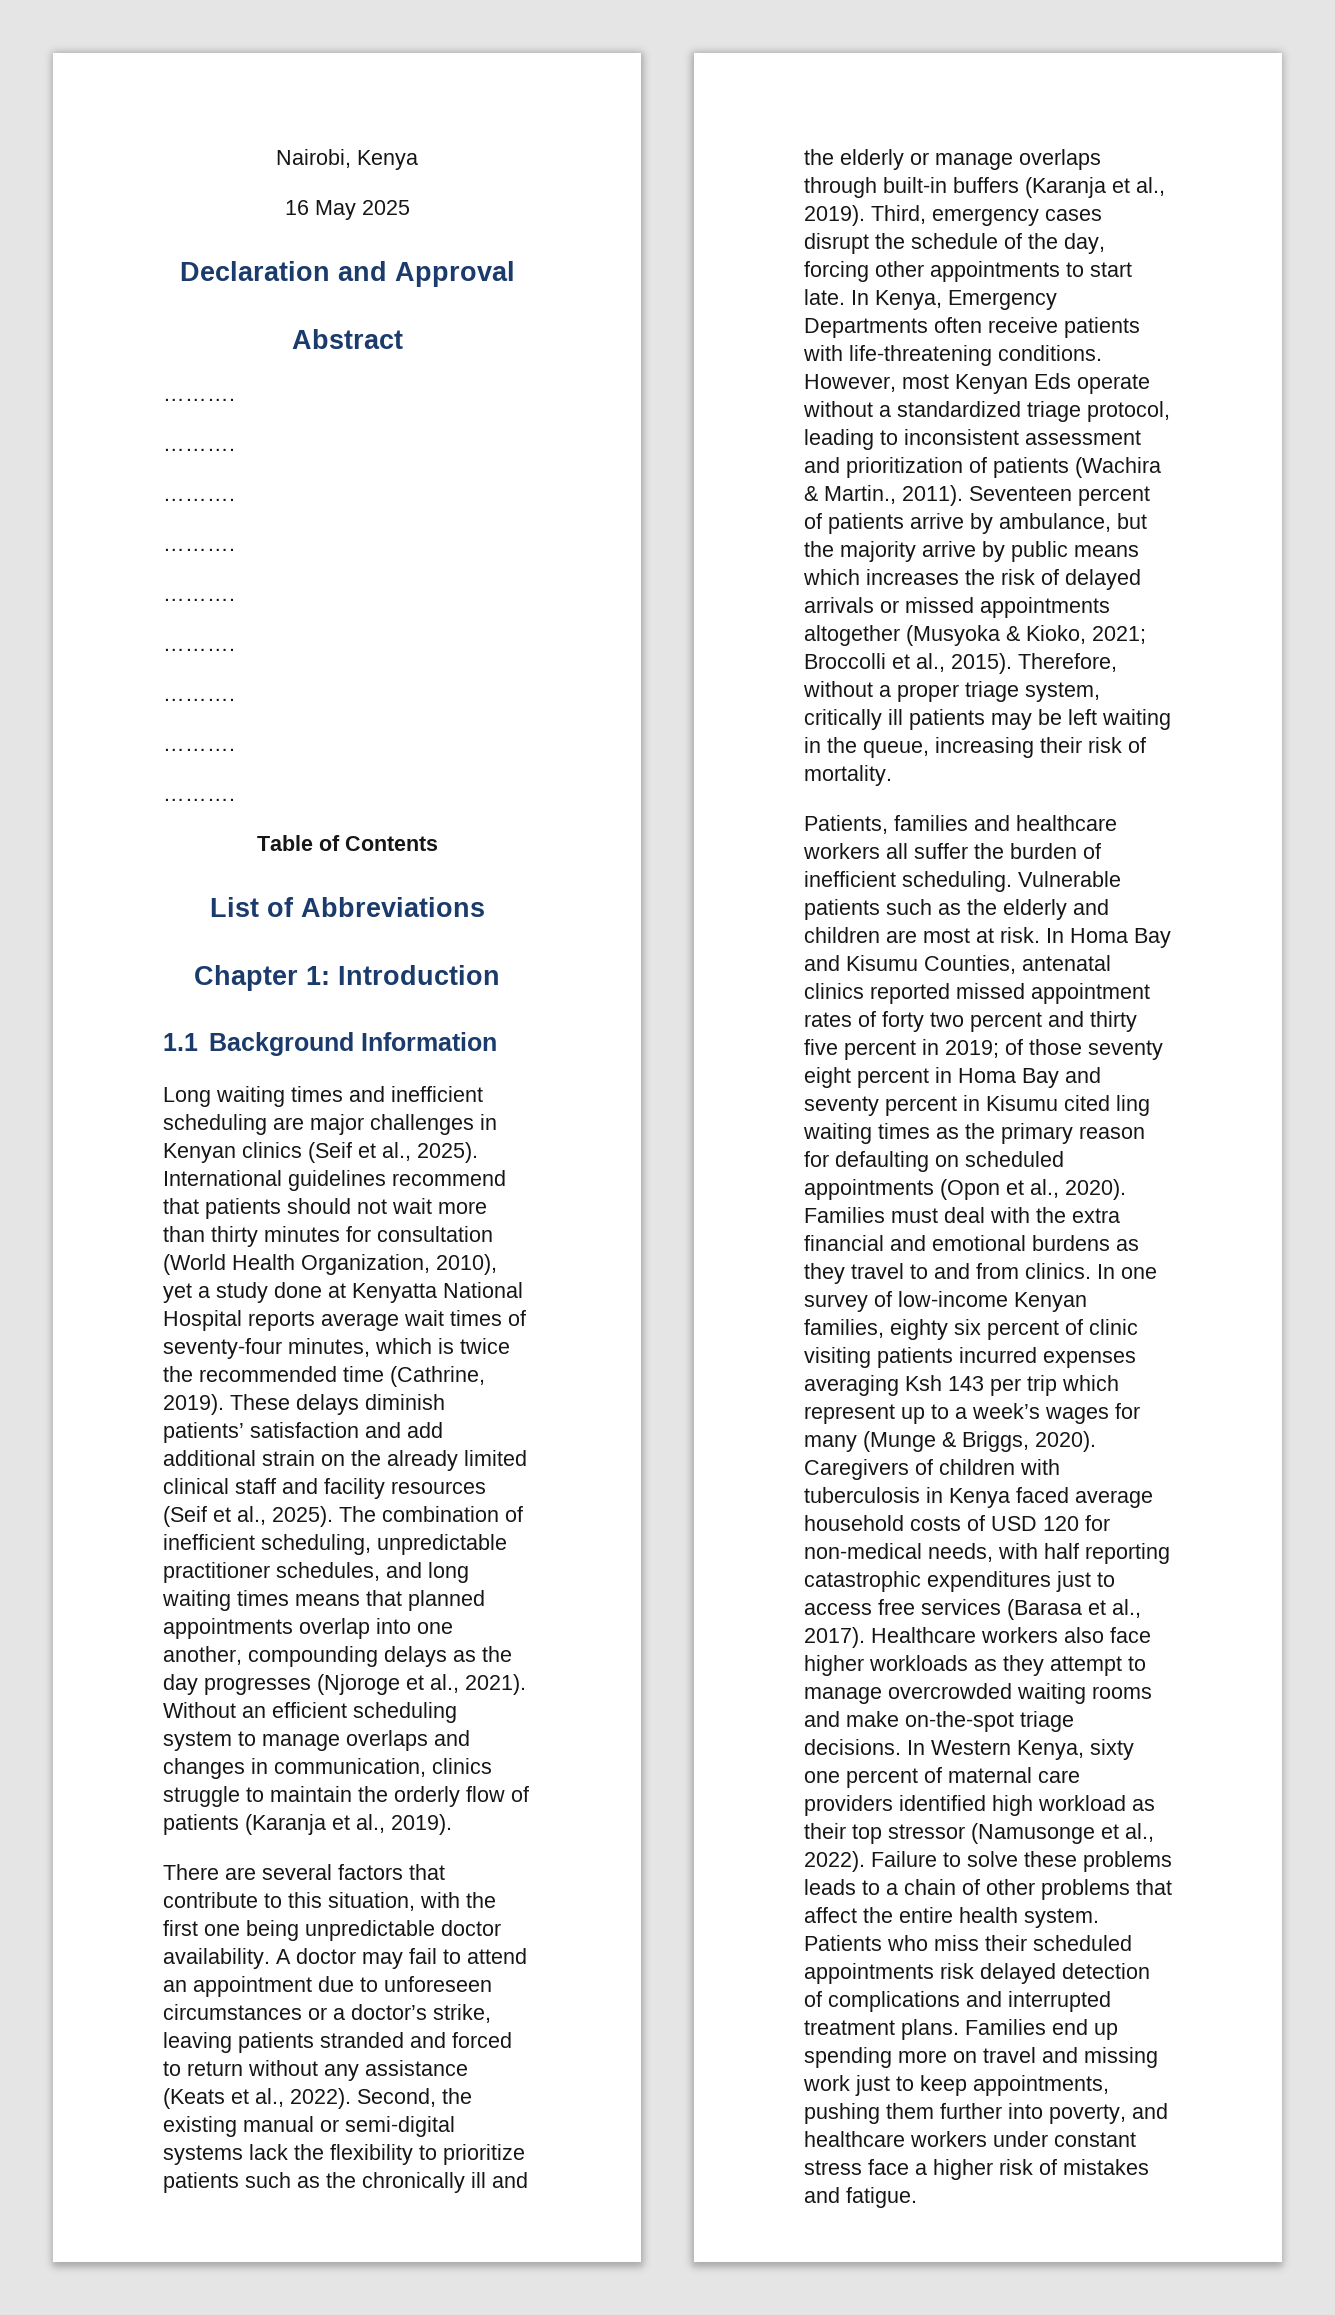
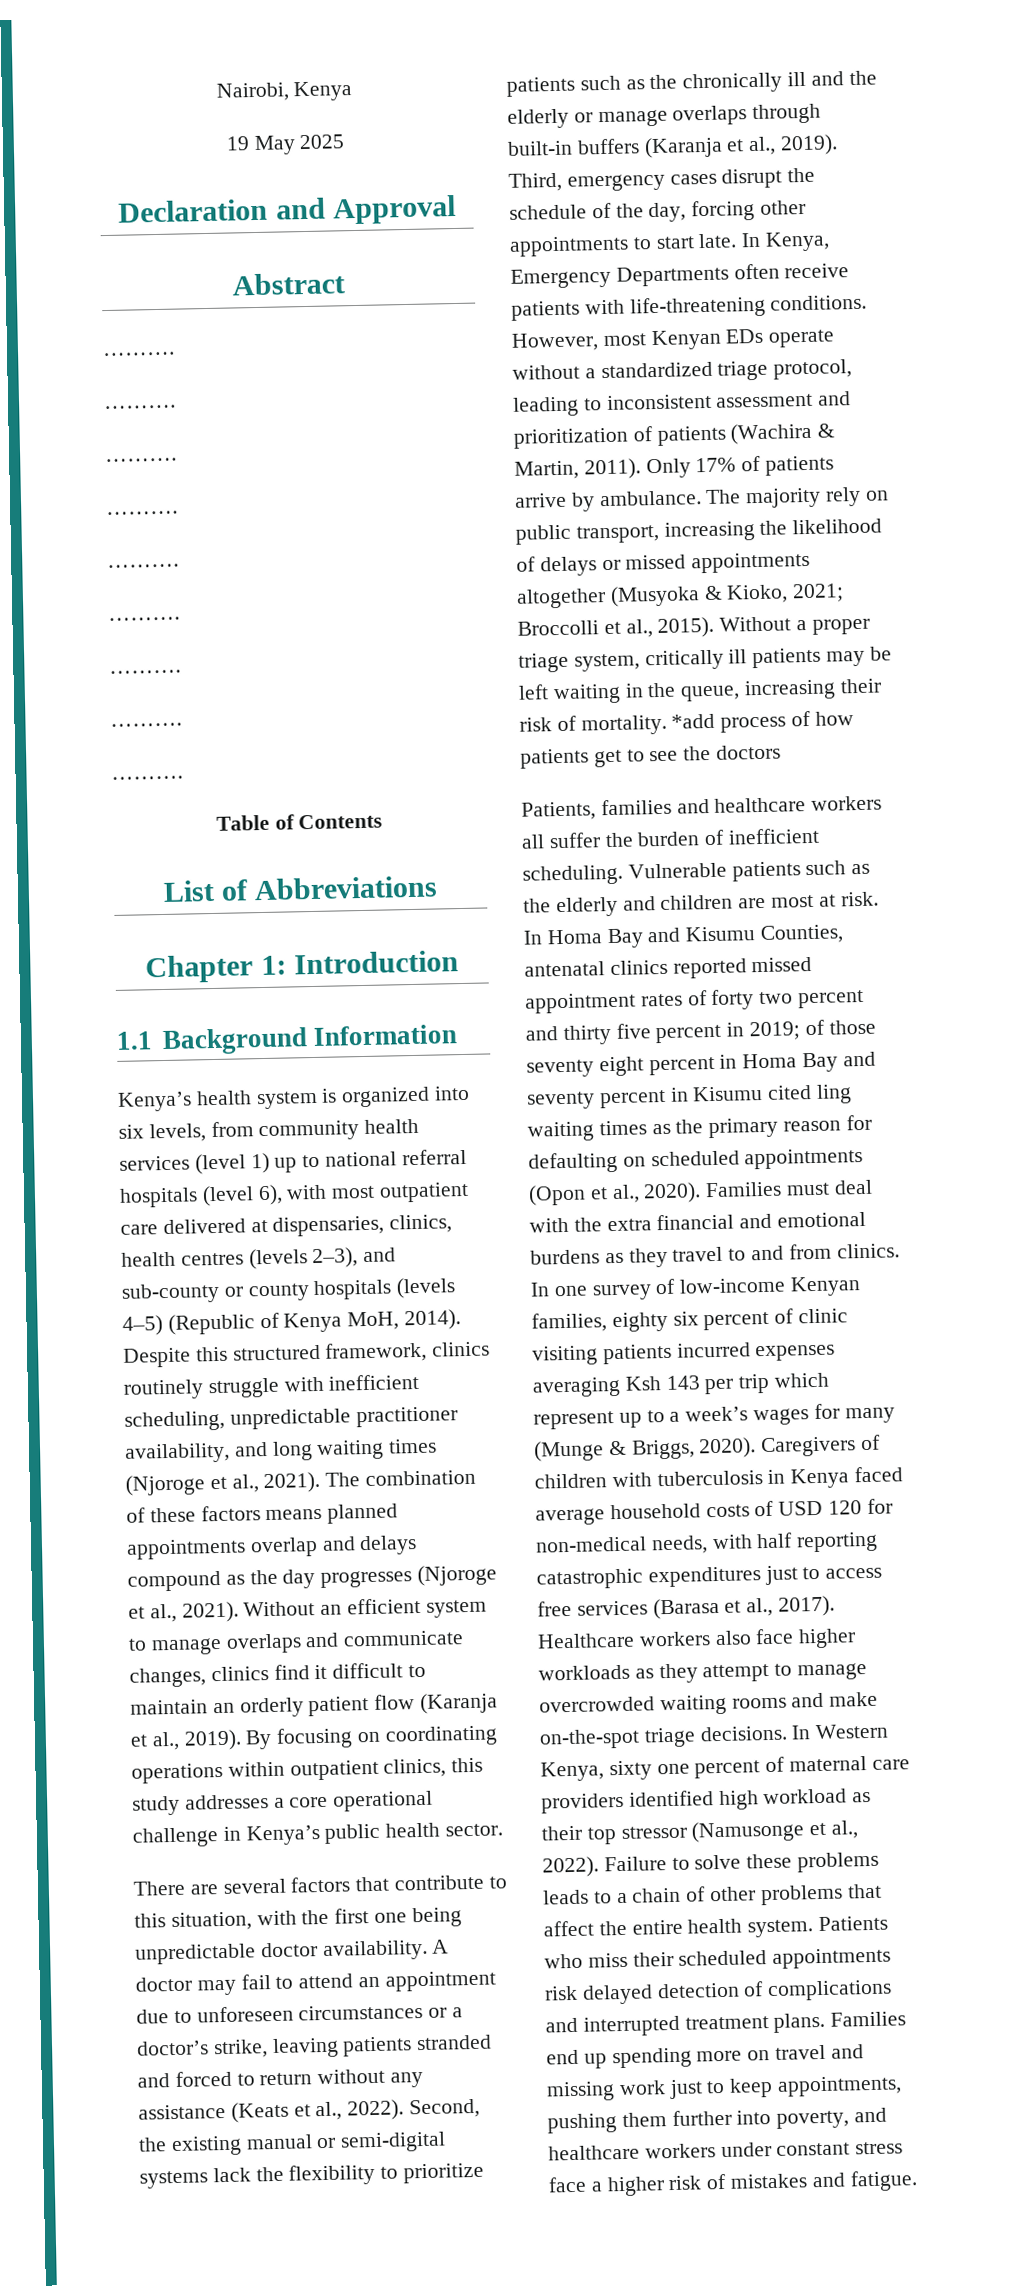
- 16 May 2025
+ 19 May 2025
- Long waiting times and inefficient scheduling are major challenges in Kenyan clinics (Seif et al., 2025). International guidelines recommend that patients should not wait more than thirty minutes for consultation (World Health Organization, 2010), yet a study done at Kenyatta National Hospital reports average wait times of seventy-four minutes, which is twice the recommended time (Cathrine, 2019). These delays diminish patients’ satisfaction and add additional strain on the already limited clinical staff and facility resources (Seif et al., 2025). The combination of inefficient scheduling, unpredictable practitioner schedules, and long waiting times means that planned appointments overlap into one another, compounding delays as the day progresses (Njoroge et al., 2021).
+ Kenya’s health system is organized into six levels, from community health services (level 1) up to national referral hospitals (level 6), with most outpatient care delivered at dispensaries, clinics, health centres (levels 2–3), and sub-county or county hospitals (levels 4–5) (Republic of Kenya MoH, 2014). Despite this structured framework, clinics routinely struggle with inefficient scheduling, unpredictable practitioner availability, and long waiting times (Njoroge et al., 2021). The combination of these factors means planned appointments overlap and delays compound as the day progresses (Njoroge et al., 2021).
- Without an efficient scheduling system to manage overlaps and changes in communication, clinics struggle to maintain the orderly flow of patients (Karanja et al., 2019).
+ Without an efficient system to manage overlaps and communicate changes, clinics find it difficult to maintain an orderly patient flow (Karanja et al., 2019). By focusing on coordinating operations within outpatient clinics, this study addresses a core operational challenge in Kenya’s public health sector.
- However, most Kenyan Eds operate without a standardized triage protocol, leading to inconsistent assessment and prioritization of patients (Wachira & Martin., 2011). Seventeen percent of patients arrive by ambulance, but the majority arrive by public means which increases the risk of delayed arrivals or missed appointments altogether (Musyoka & Kioko, 2021; Broccolli et al., 2015).
+ However, most Kenyan EDs operate without a standardized triage protocol, leading to inconsistent assessment and prioritization of patients (Wachira & Martin, 2011). Only 17% of patients arrive by ambulance. The majority rely on public transport, increasing the likelihood of delays or missed appointments altogether (Musyoka & Kioko, 2021; Broccolli et al., 2015).
- Therefore, without a proper triage system, critically ill patients may be left waiting in the queue, increasing their risk of mortality.
+ Without a proper triage system, critically ill patients may be left waiting in the queue, increasing their risk of mortality. *add process of how patients get to see the doctors

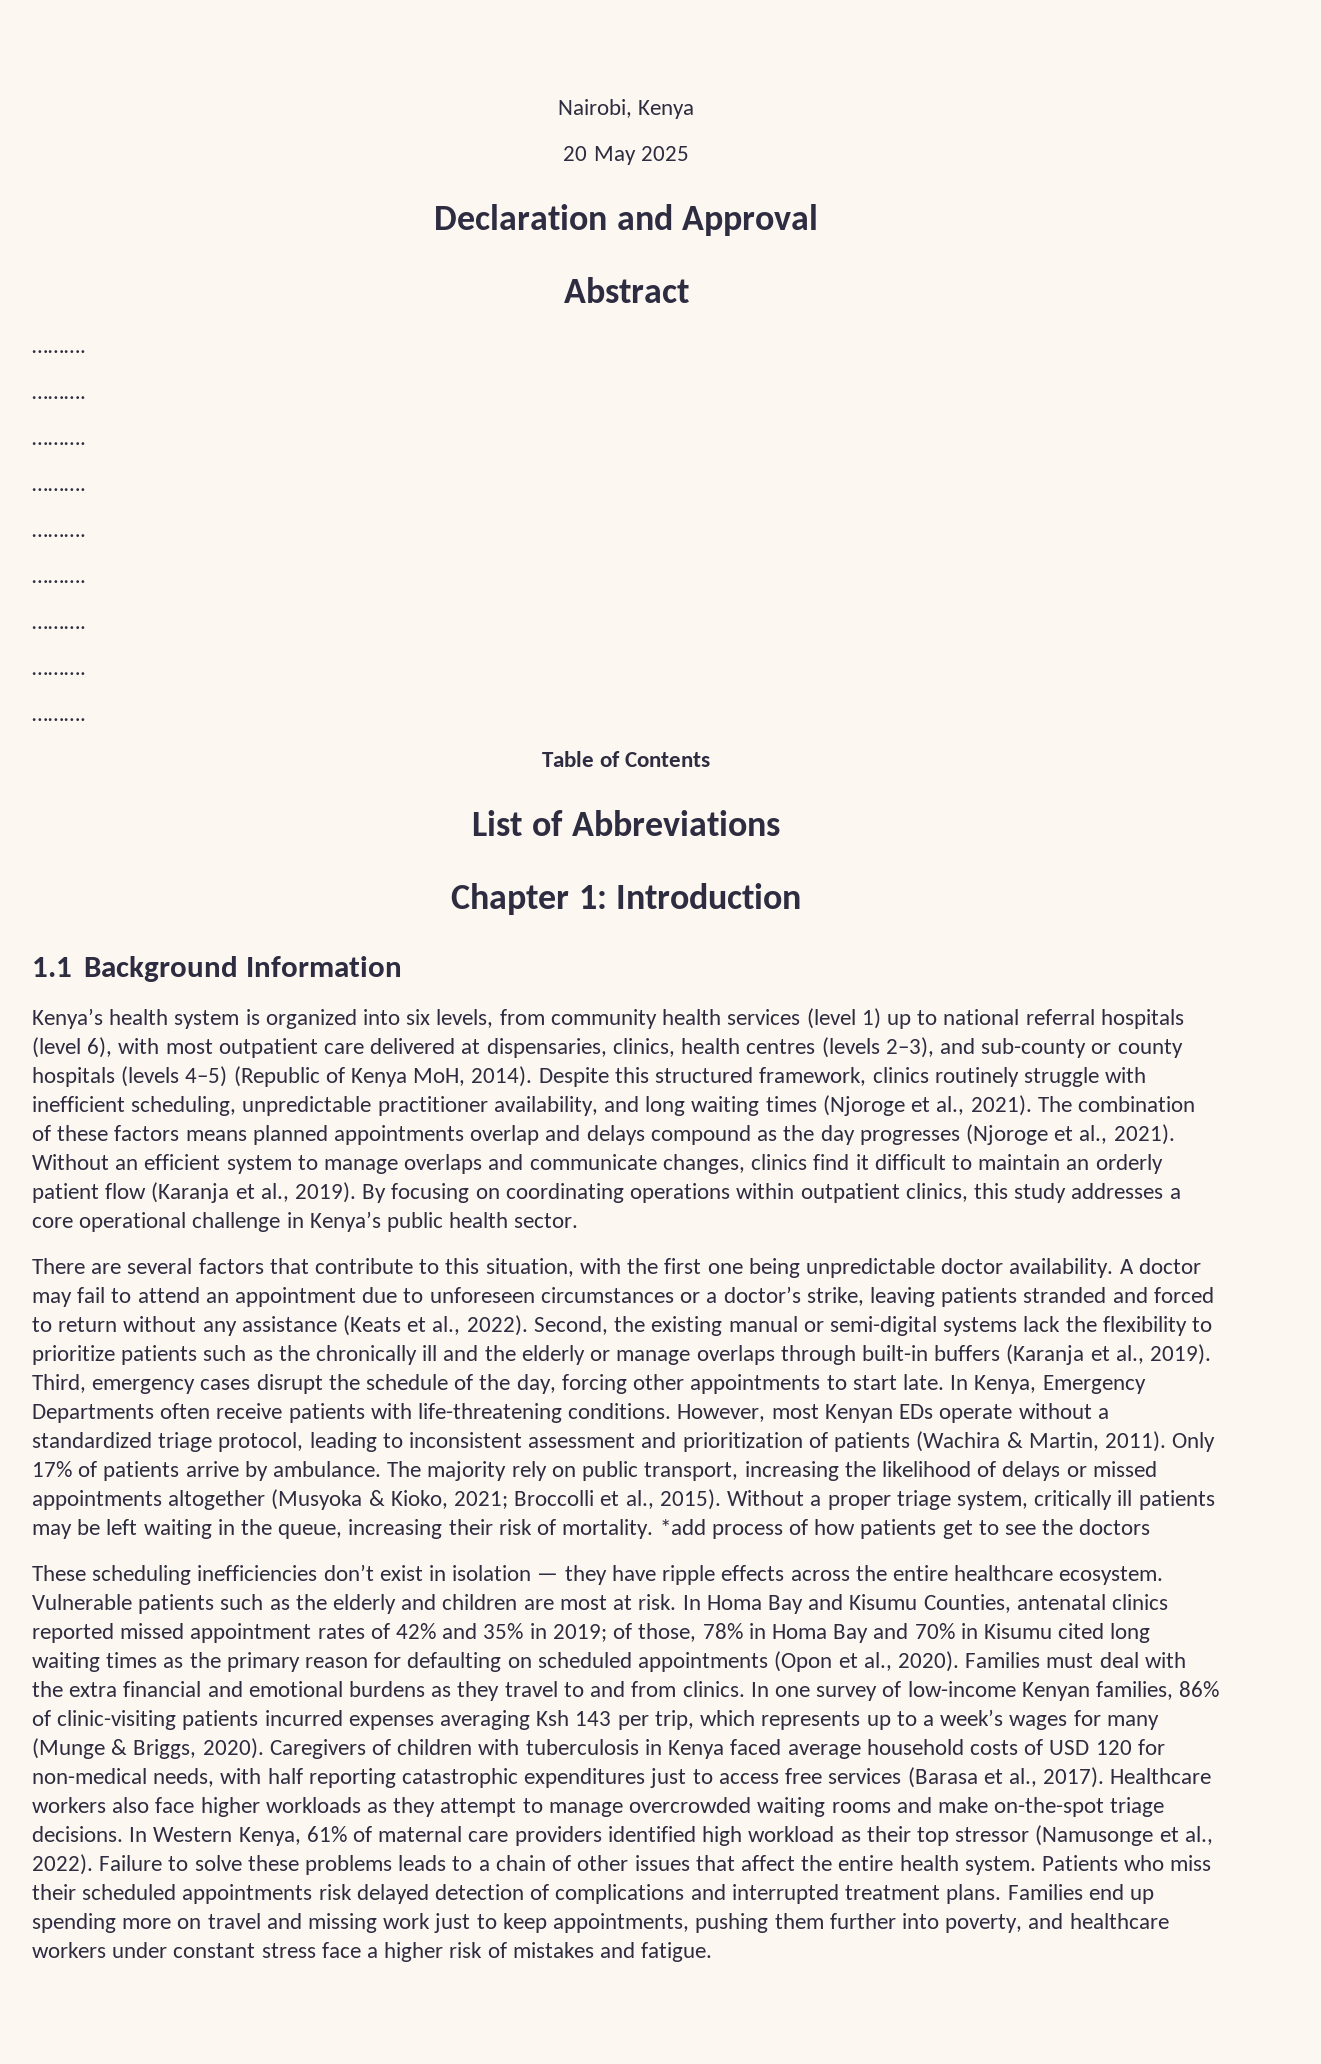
- 19 May 2025
+ 20 May 2025
- Patients, families and healthcare workers all suffer the burden of inefficient scheduling.
+ These scheduling inefficiencies don’t exist in isolation — they have ripple effects across the entire healthcare ecosystem.
- In Homa Bay and Kisumu Counties, antenatal clinics reported missed appointment rates of forty two percent and thirty five percent in 2019; of those seventy eight percent in Homa Bay and seventy percent in Kisumu cited ling waiting times as the primary reason for defaulting on scheduled appointments (Opon et al., 2020).
+ In Homa Bay and Kisumu Counties, antenatal clinics reported missed appointment rates of 42% and 35% in 2019; of those, 78% in Homa Bay and 70% in Kisumu cited long waiting times as the primary reason for defaulting on scheduled appointments (Opon et al., 2020).
- In one survey of low-income Kenyan families, eighty six percent of clinic visiting patients incurred expenses averaging Ksh 143 per trip which represent up to a week’s wages for many (Munge & Briggs, 2020).
+ In one survey of low-income Kenyan families, 86% of clinic-visiting patients incurred expenses averaging Ksh 143 per trip, which represents up to a week’s wages for many (Munge & Briggs, 2020).
- In Western Kenya, sixty one percent of maternal care providers identified high workload as their top stressor (Namusonge et al., 2022).
+ In Western Kenya, 61% of maternal care providers identified high workload as their top stressor (Namusonge et al., 2022).
- Failure to solve these problems leads to a chain of other problems that affect the entire health system.
+ Failure to solve these problems leads to a chain of other issues that affect the entire health system.

